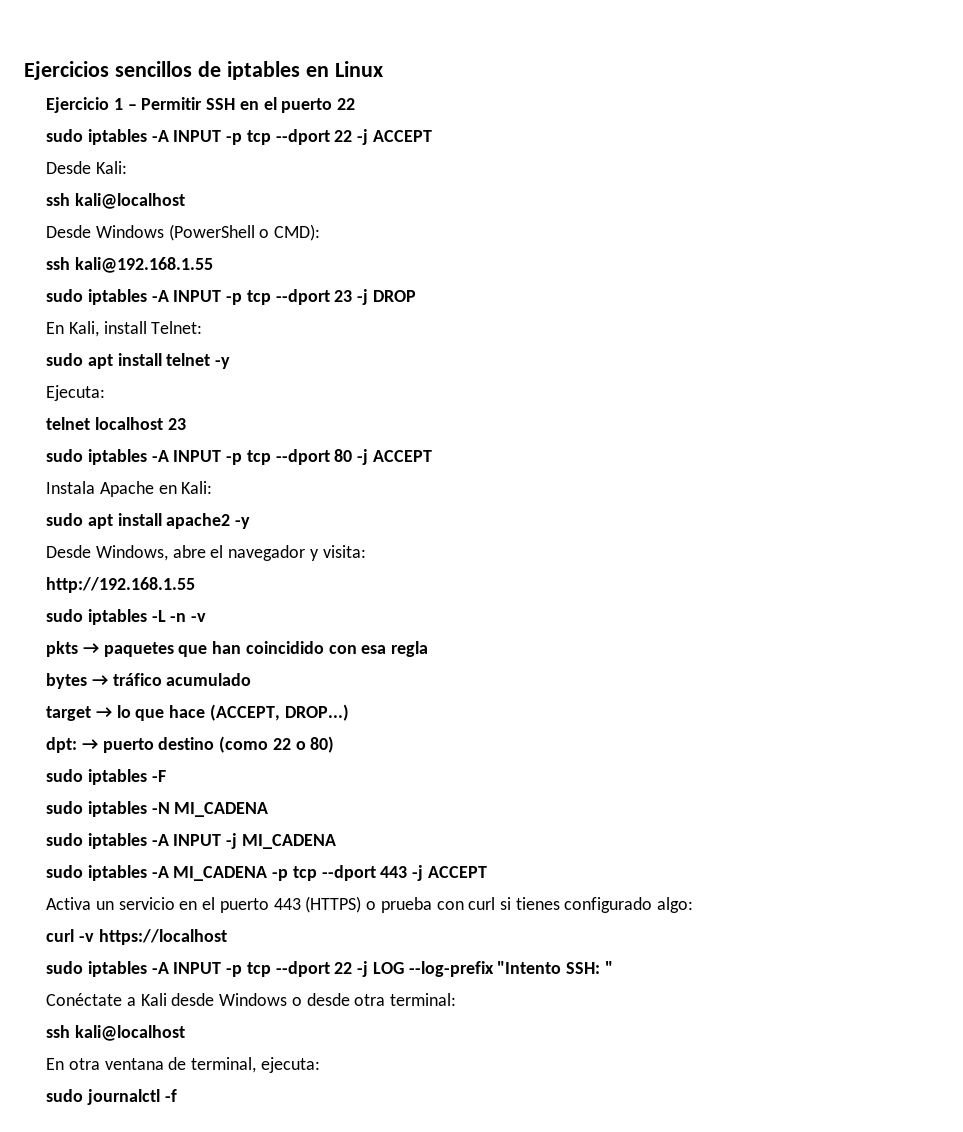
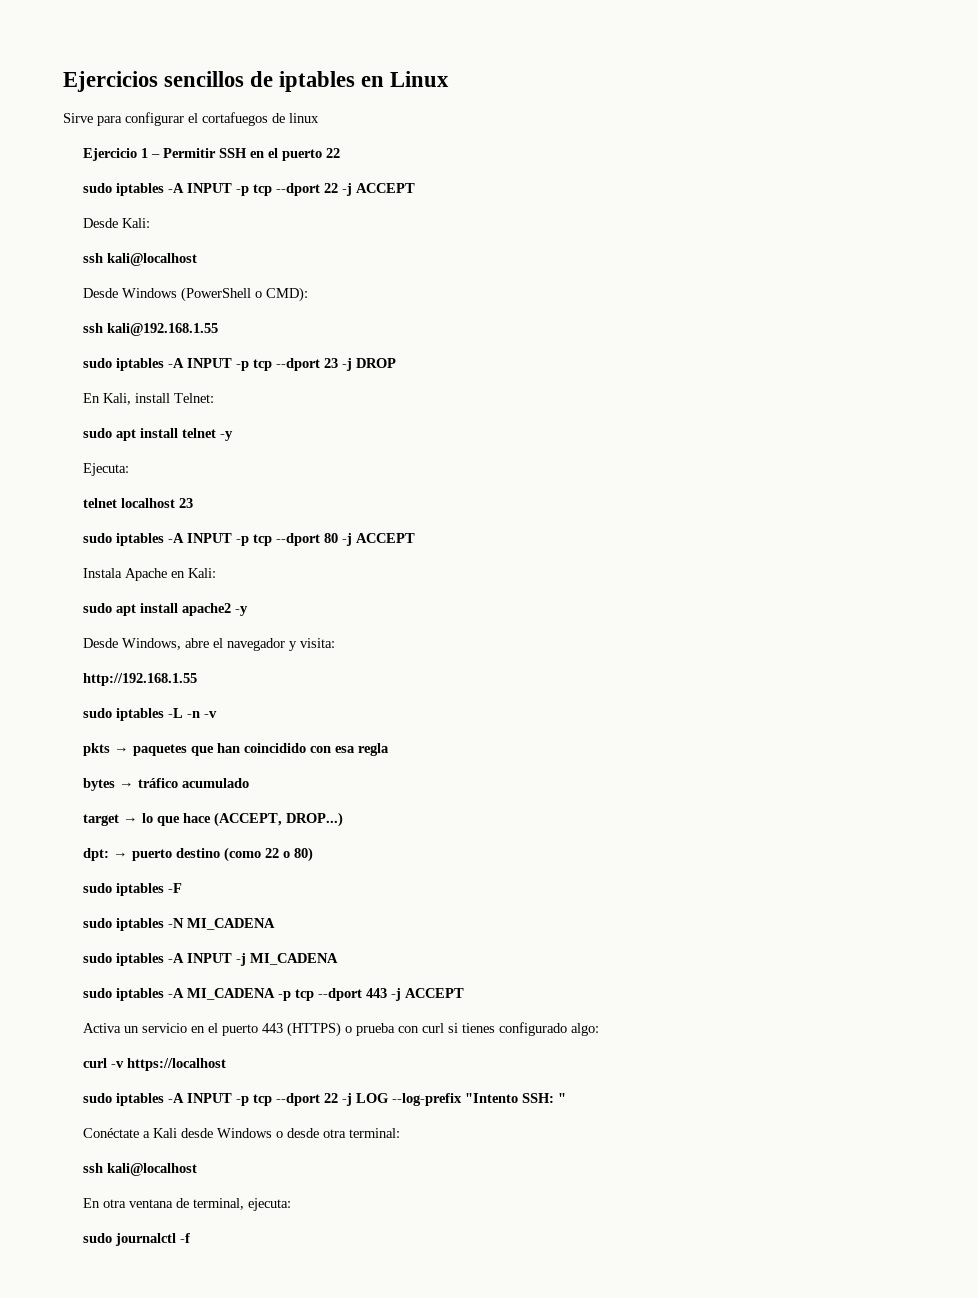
+ Sirve para configurar el cortafuegos de linux

